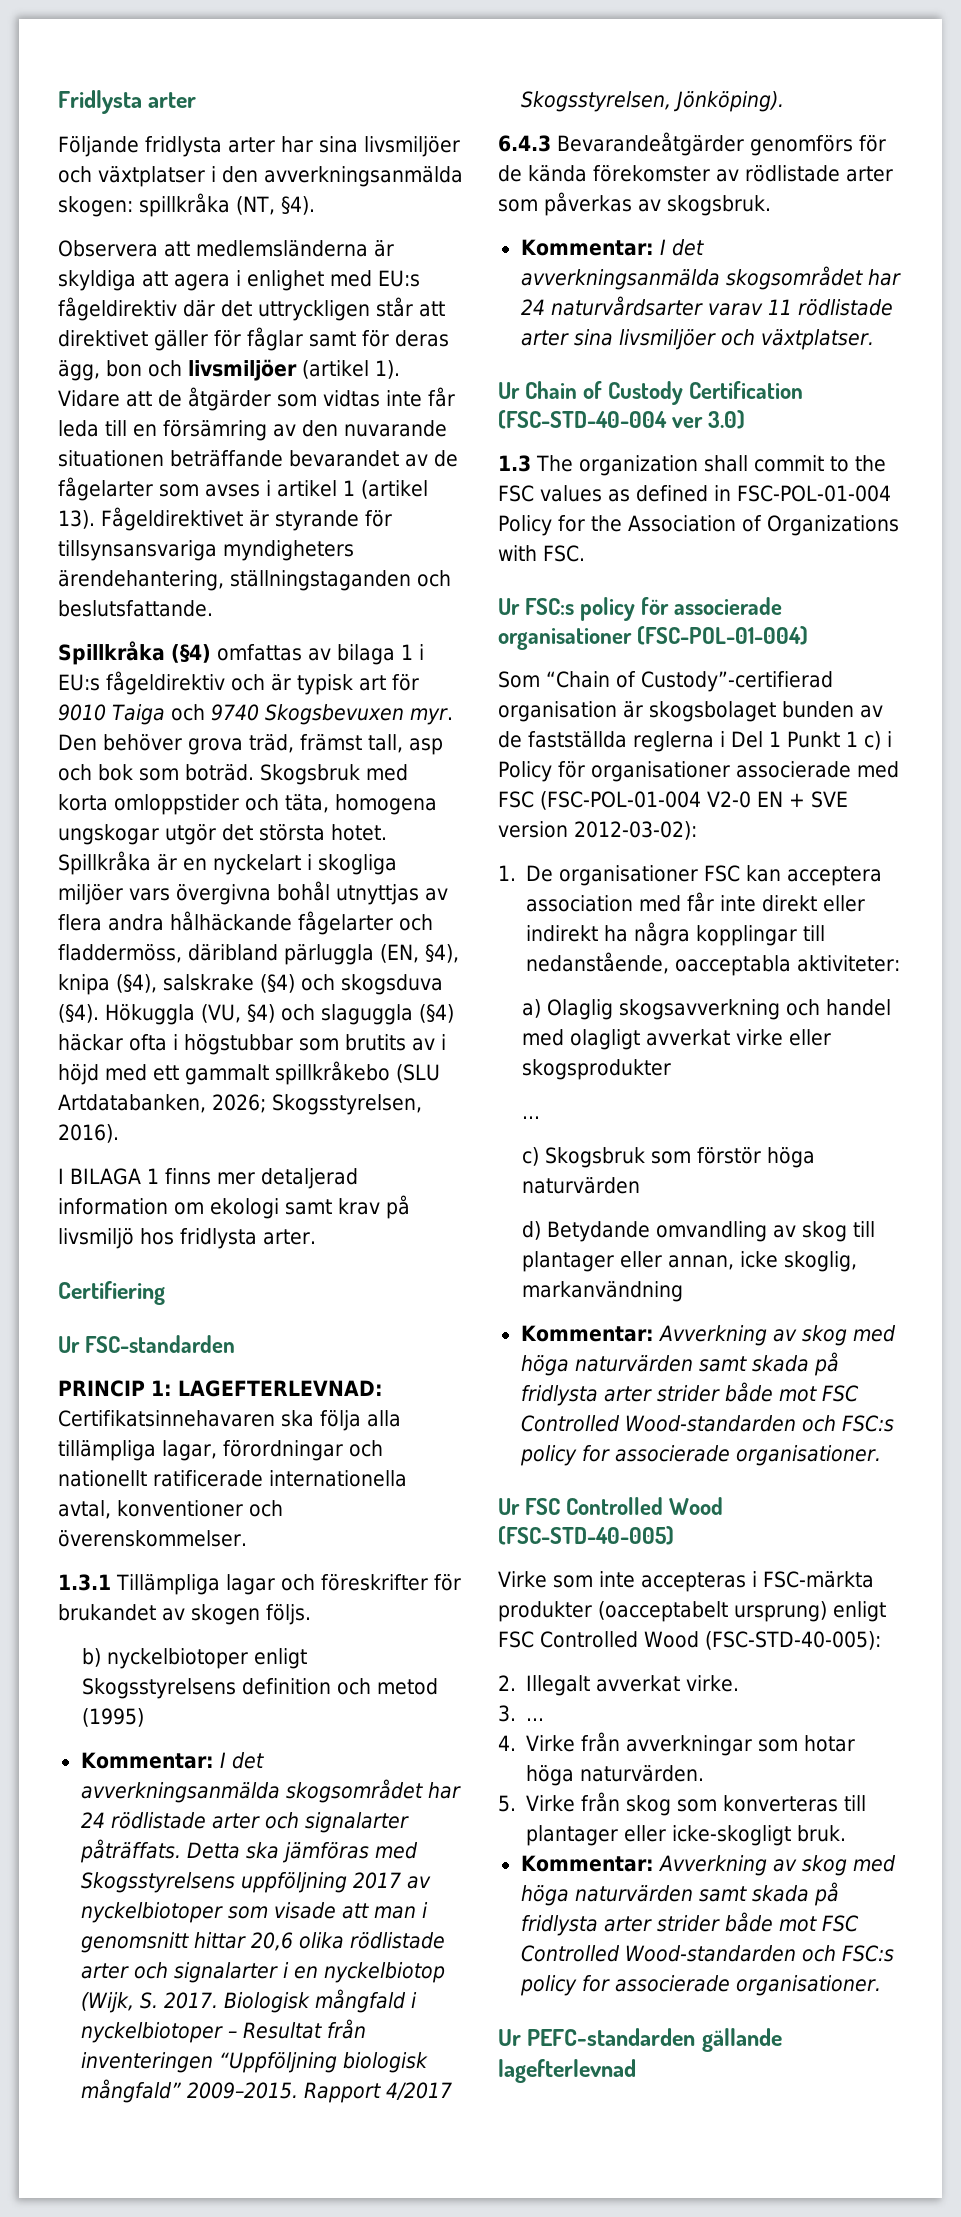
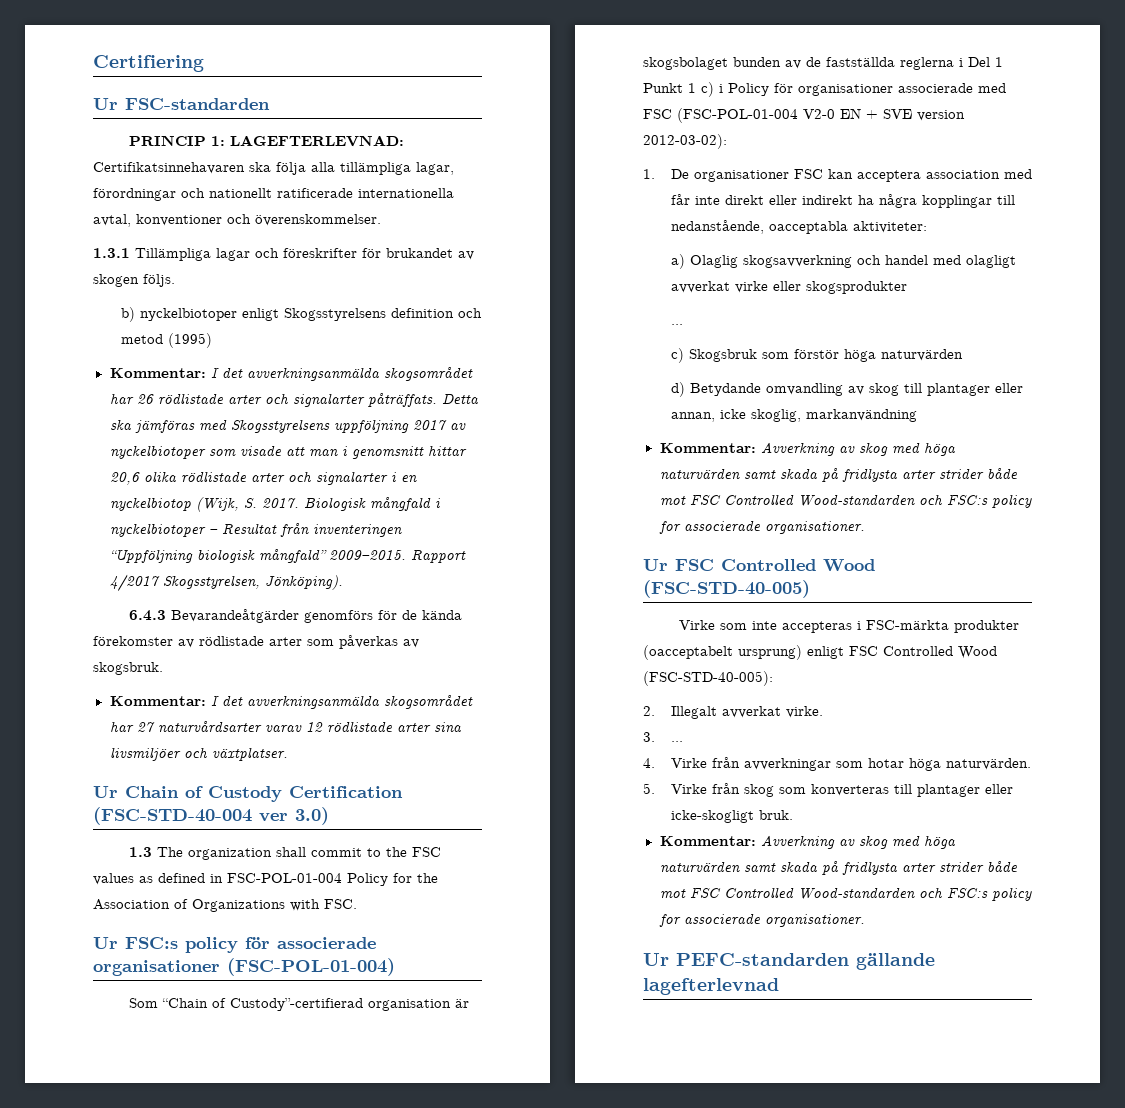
- Fridlysta arter
- Följande fridlysta arter har sina livsmiljöer och växtplatser i den avverkningsanmälda skogen: spillkråka (NT, §4).
- Observera att medlemsländerna är skyldiga att agera i enlighet med EU:s fågeldirektiv där det uttryckligen står att direktivet gäller för fåglar samt för deras ägg, bon och livsmiljöer (artikel 1). Vidare att de åtgärder som vidtas inte får leda till en försämring av den nuvarande situationen beträffande bevarandet av de fågelarter som avses i artikel 1 (artikel 13). Fågeldirektivet är styrande för tillsynsansvariga myndigheters ärendehantering, ställningstaganden och beslutsfattande.
- Spillkråka (§4) omfattas av bilaga 1 i EU:s fågeldirektiv och är typisk art för 9010 Taiga och 9740 Skogsbevuxen myr. Den behöver grova träd, främst tall, asp och bok som boträd. Skogsbruk med korta omloppstider och täta, homogena ungskogar utgör det största hotet. Spillkråka är en nyckelart i skogliga miljöer vars övergivna bohål utnyttjas av flera andra hålhäckande fågelarter och fladdermöss, däribland pärluggla (EN, §4), knipa (§4), salskrake (§4) och skogsduva (§4). Hökuggla (VU, §4) och slaguggla (§4) häckar ofta i högstubbar som brutits av i höjd med ett gammalt spillkråkebo (SLU Artdatabanken, 2026; Skogsstyrelsen, 2016).
- I BILAGA 1 finns mer detaljerad information om ekologi samt krav på livsmiljö hos fridlysta arter.
- Kommentar: I det avverkningsanmälda skogsområdet har 24 rödlistade arter och signalarter påträffats.
+ Kommentar: I det avverkningsanmälda skogsområdet har 26 rödlistade arter och signalarter påträffats.
- Kommentar: I det avverkningsanmälda skogsområdet har 24 naturvårdsarter varav 11 rödlistade arter sina livsmiljöer och växtplatser.
+ Kommentar: I det avverkningsanmälda skogsområdet har 27 naturvårdsarter varav 12 rödlistade arter sina livsmiljöer och växtplatser.

